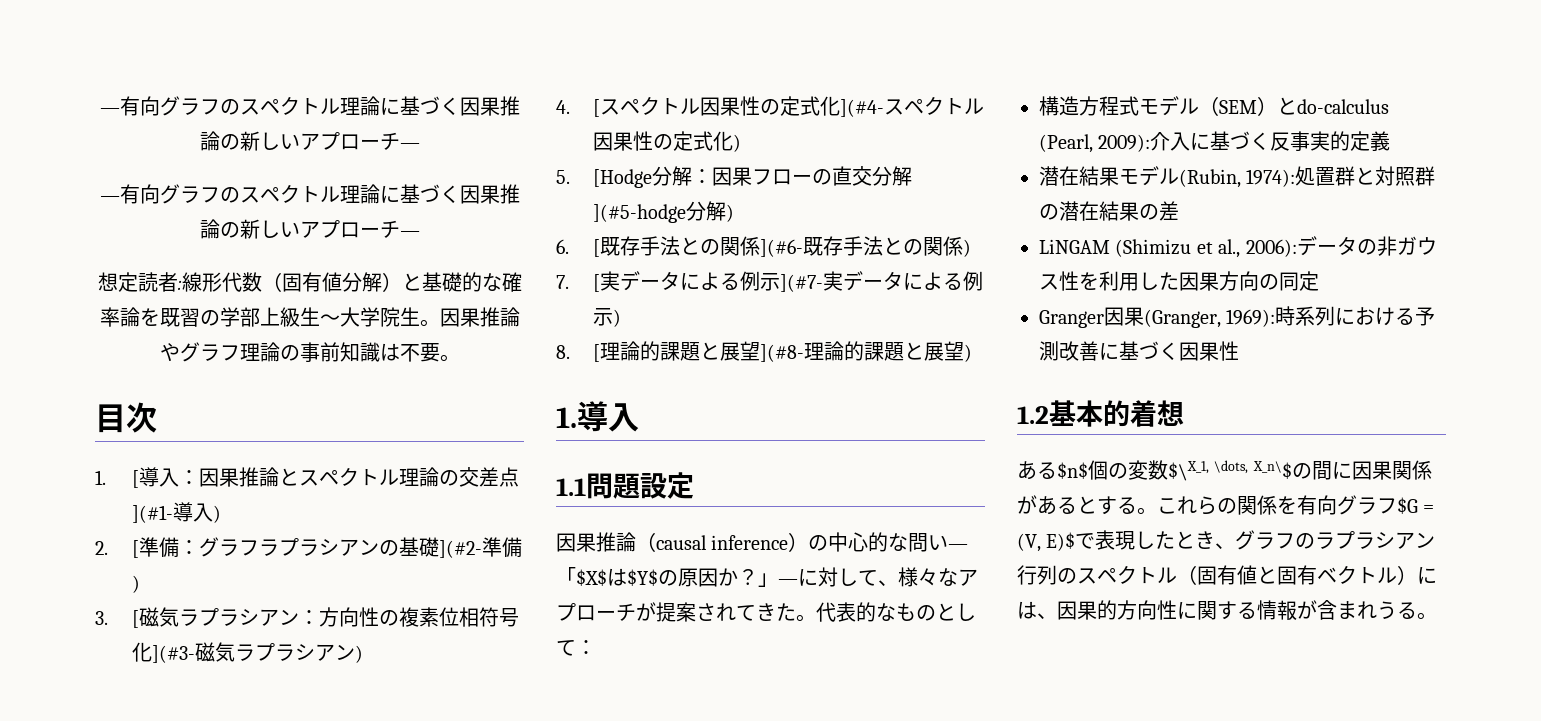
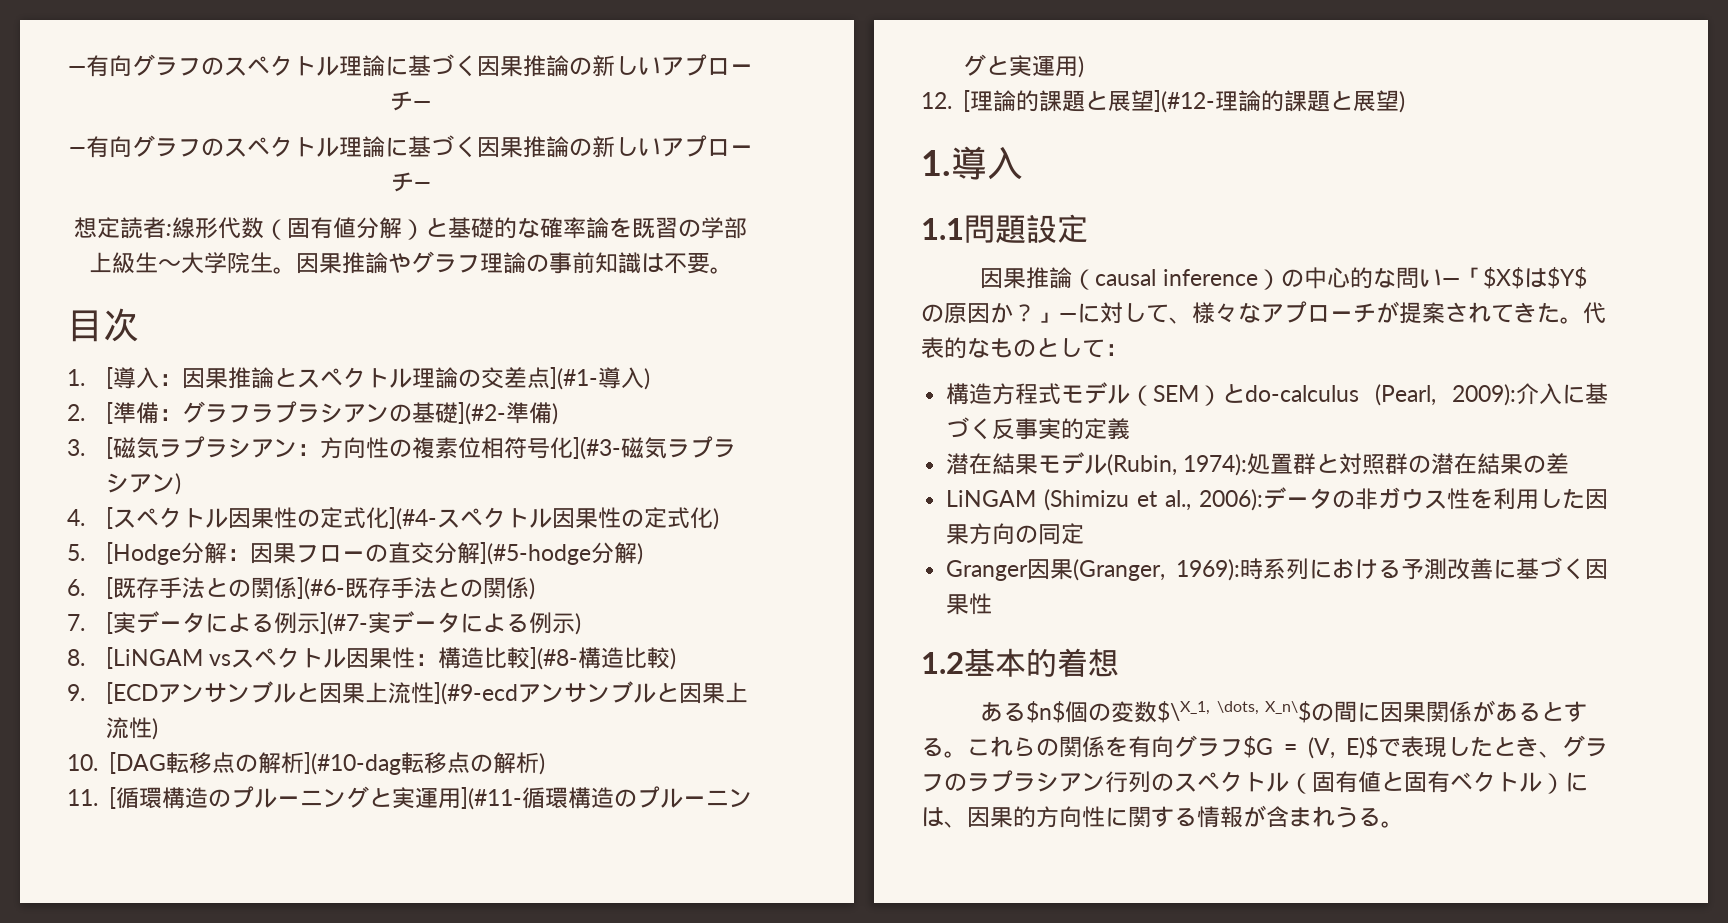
- 8. [理論的課題と展望](#8-理論的課題と展望)
+ 8. [LiNGAM vsスペクトル因果性：構造比較](#8-構造比較)
+ 9. [ECDアンサンブルと因果上流性](#9-ecdアンサンブルと因果上流性)
+ 10. [DAG転移点の解析](#10-dag転移点の解析)
+ 11. [循環構造のプルーニングと実運用](#11-循環構造のプルーニングと実運用)
+ 12. [理論的課題と展望](#12-理論的課題と展望)

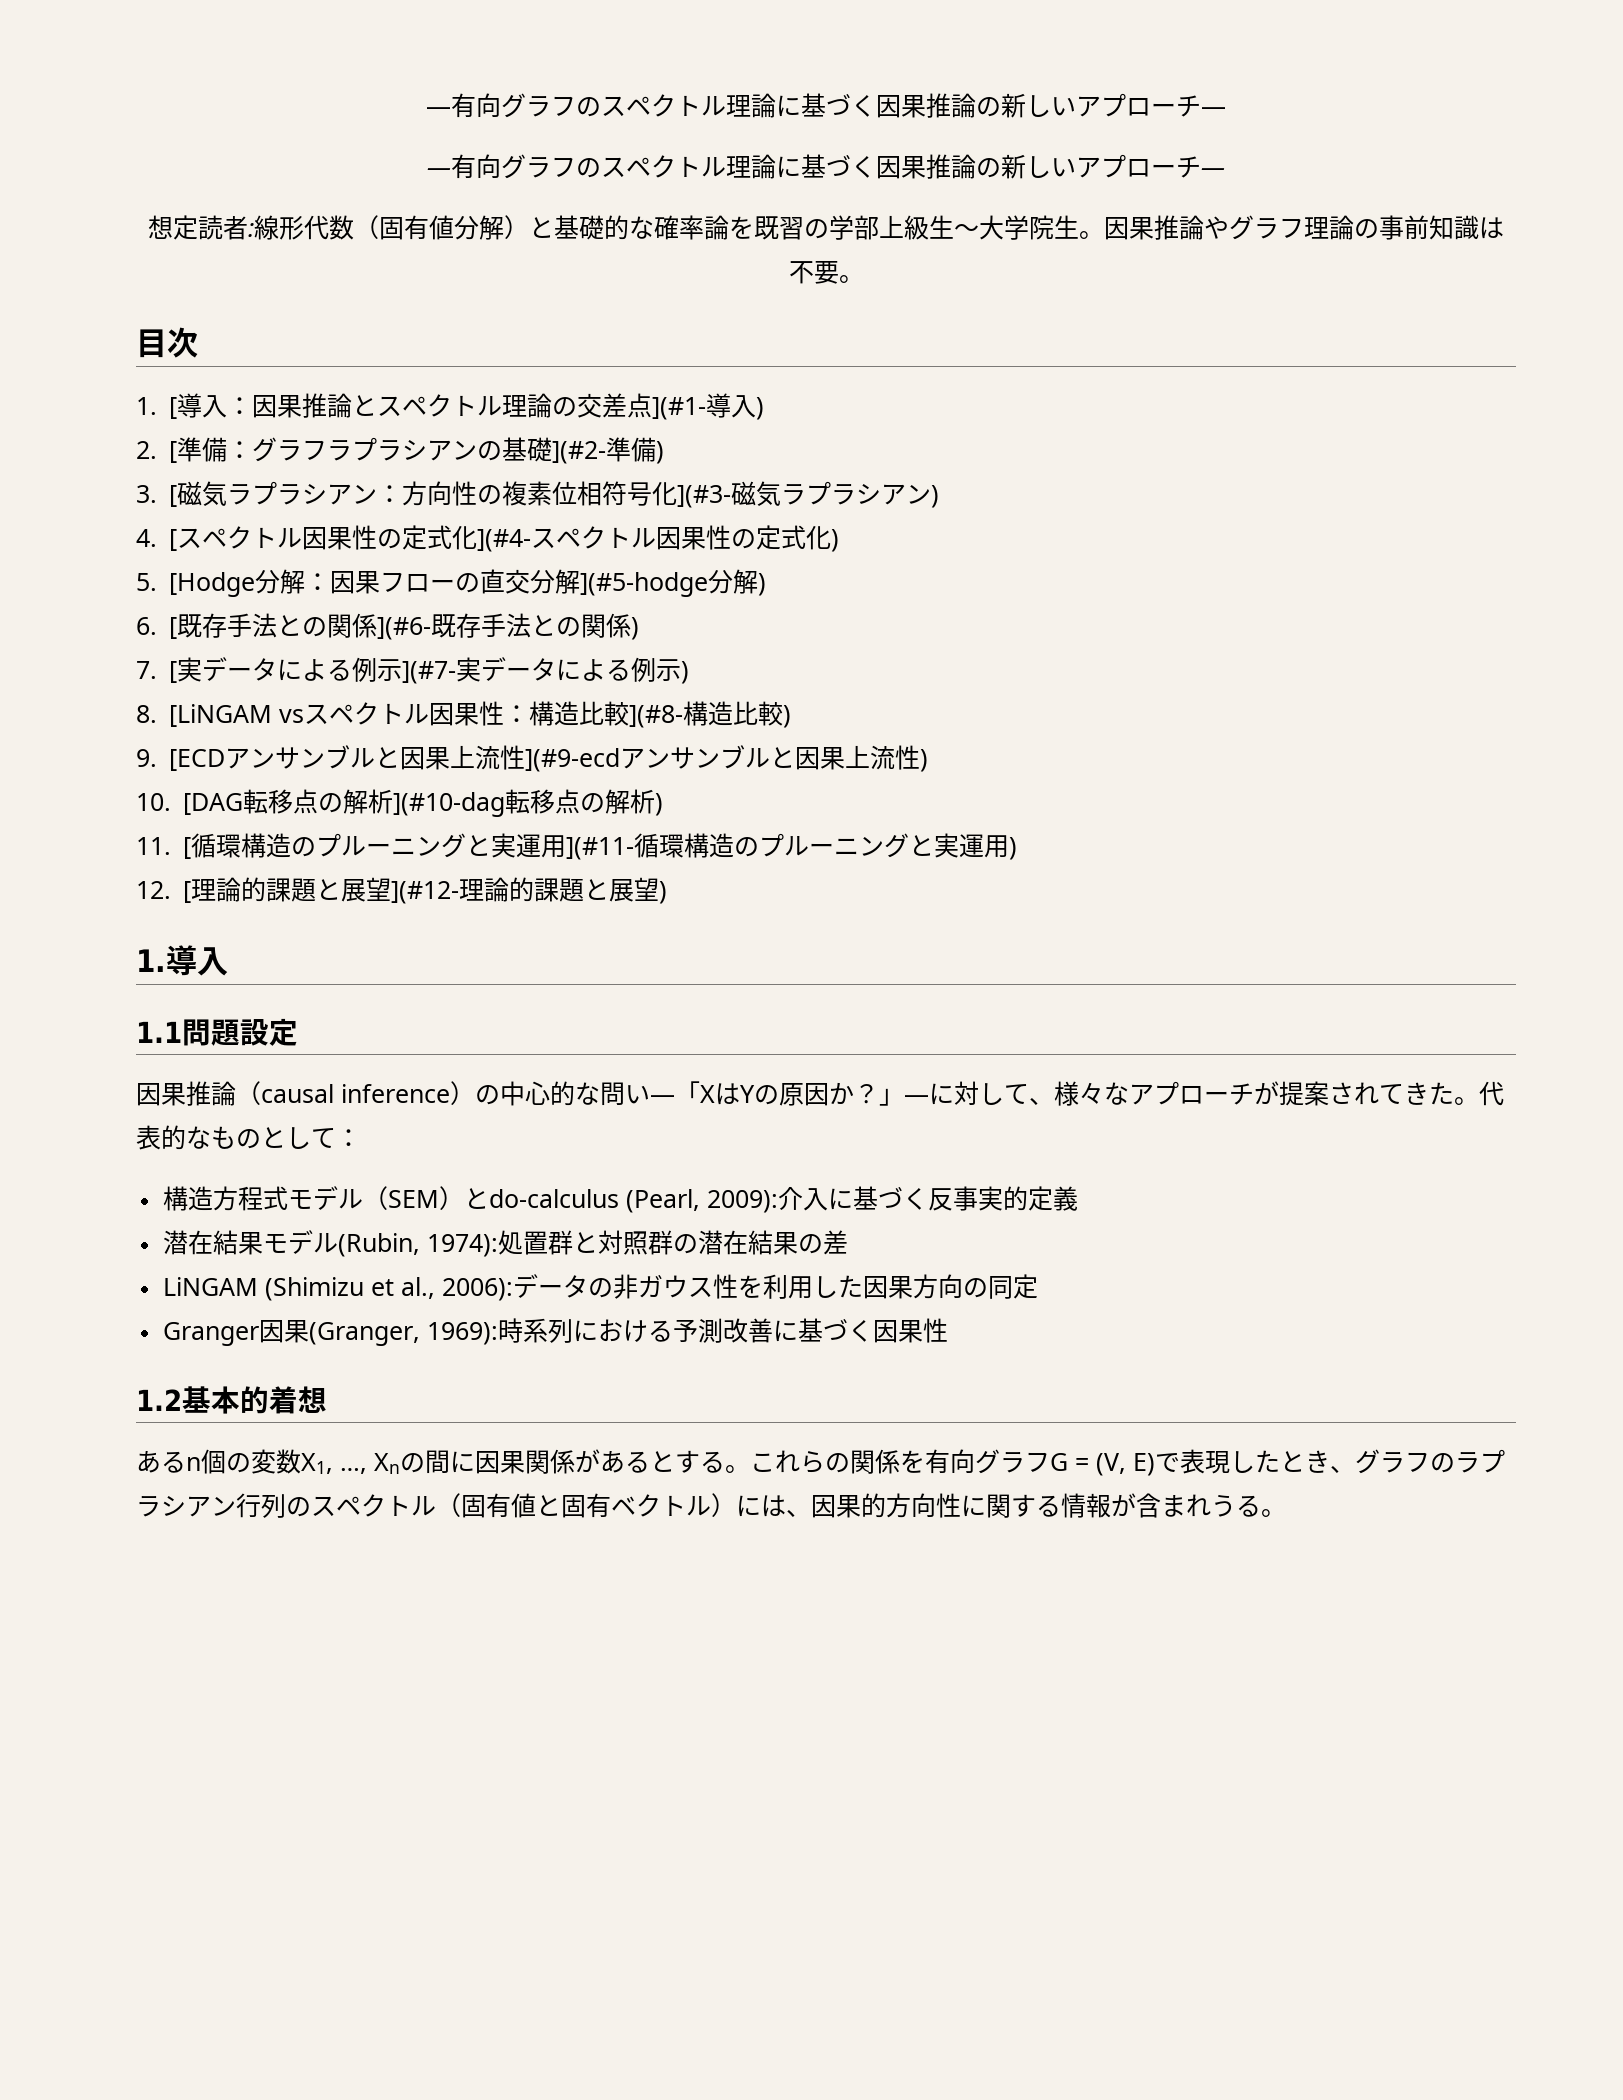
- 因果推論（causal inference）の中心的な問い—「$X$は$Y$の原因か？」—に対して、様々なアプローチが提案されてきた。
+ 因果推論（causal inference）の中心的な問い—「XはYの原因か？」—に対して、様々なアプローチが提案されてきた。
- ある$n$個の変数$\X_1, \dots, X_n\$の間に因果関係があるとする。
+ あるn個の変数X1, …, Xnの間に因果関係があるとする。
- これらの関係を有向グラフ$G = (V, E)$で表現したとき、グラフのラプラシアン行列のスペクトル（固有値と固有ベクトル）には、因果的方向性に関する情報が含まれうる。
+ これらの関係を有向グラフG = (V, E)で表現したとき、グラフのラプラシアン行列のスペクトル（固有値と固有ベクトル）には、因果的方向性に関する情報が含まれうる。

